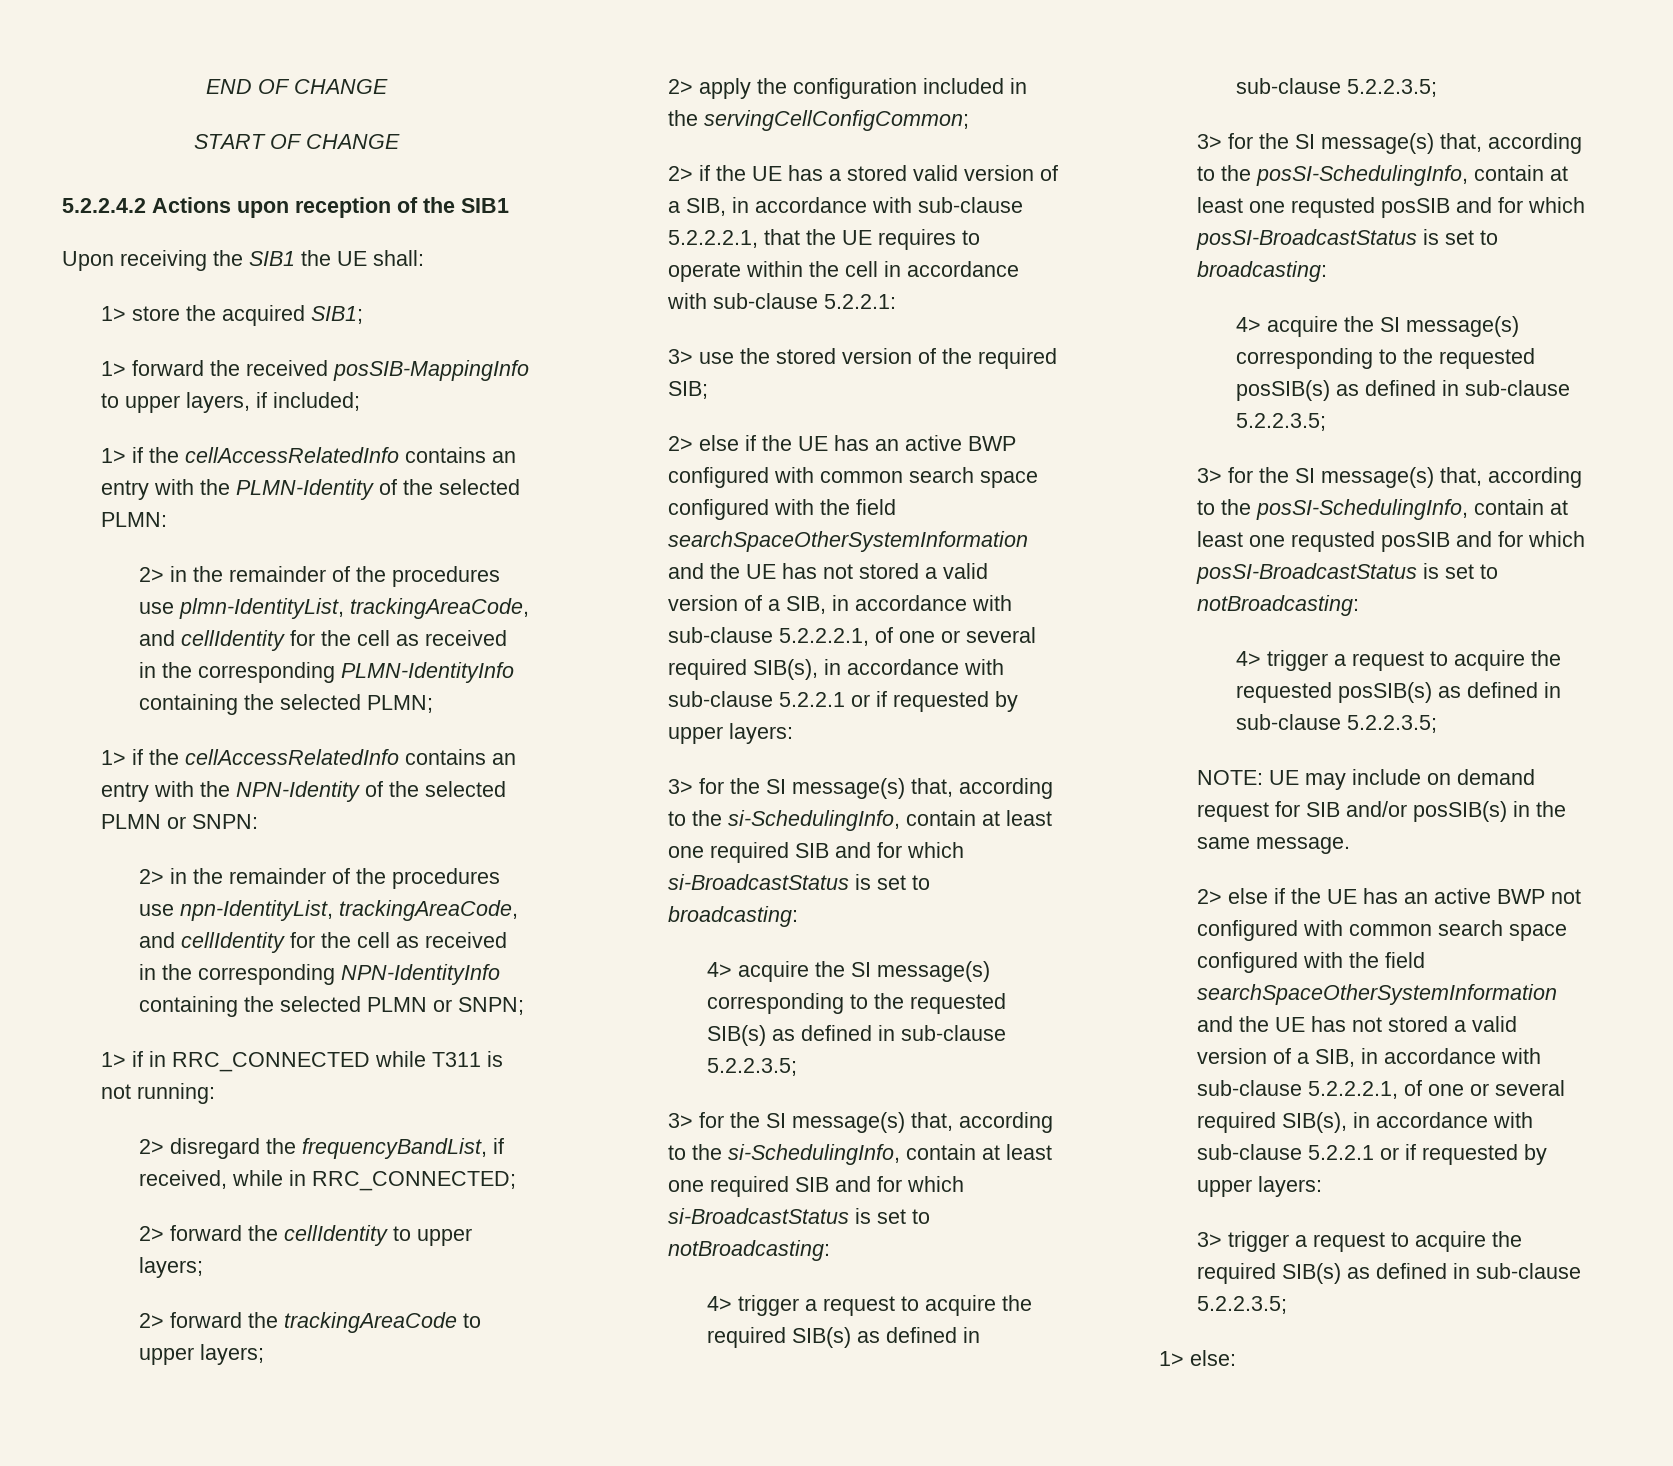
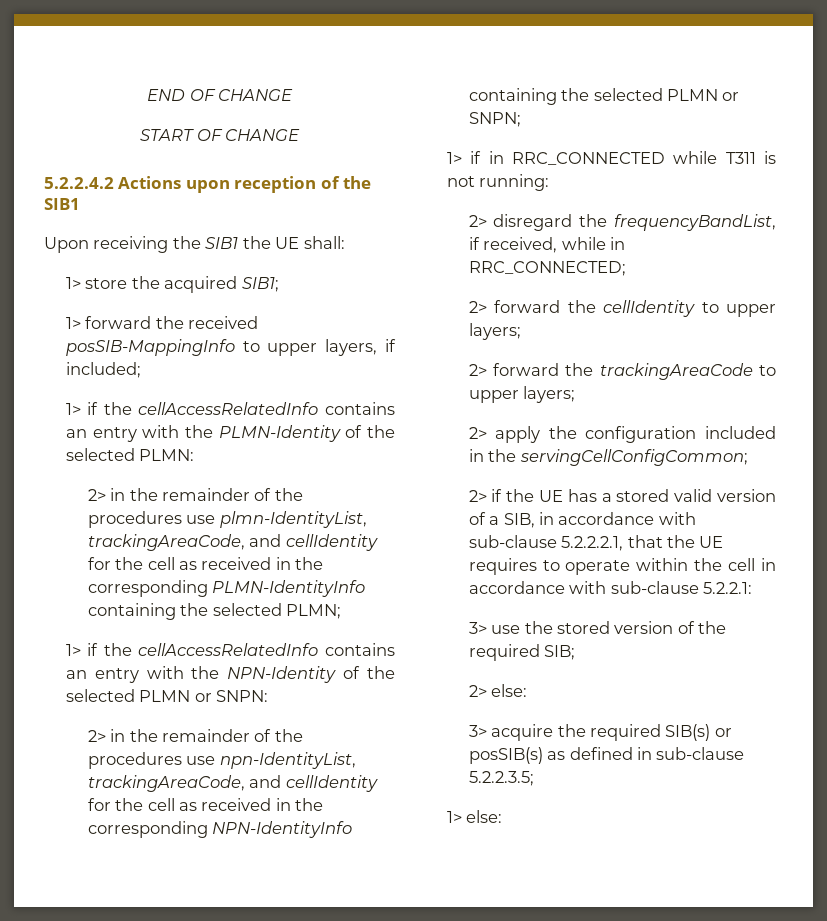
- 2> else if the UE has an active BWP configured with common search space configured with the field searchSpaceOtherSystemInformation and the UE has not stored a valid version of a SIB, in accordance with sub-clause 5.2.2.2.1, of one or several required SIB(s), in accordance with sub-clause 5.2.2.1 or if requested by upper layers:
- 3> for the SI message(s) that, according to the si-SchedulingInfo, contain at least one required SIB and for which si-BroadcastStatus is set to broadcasting:
- 4> acquire the SI message(s) corresponding to the requested SIB(s) as defined in sub-clause 5.2.2.3.5;
- 3> for the SI message(s) that, according to the si-SchedulingInfo, contain at least one required SIB and for which si-BroadcastStatus is set to notBroadcasting:
- 4> trigger a request to acquire the required SIB(s) as defined in sub-clause 5.2.2.3.5;
- 3> for the SI message(s) that, according to the posSI-SchedulingInfo, contain at least one requsted posSIB and for which posSI-BroadcastStatus is set to broadcasting:
- 4> acquire the SI message(s) corresponding to the requested posSIB(s) as defined in sub-clause 5.2.2.3.5;
- 3> for the SI message(s) that, according to the posSI-SchedulingInfo, contain at least one requsted posSIB and for which posSI-BroadcastStatus is set to notBroadcasting:
- 4> trigger a request to acquire the requested posSIB(s) as defined in sub-clause 5.2.2.3.5;
- NOTE: UE may include on demand request for SIB and/or posSIB(s) in the same message.
- 2> else if the UE has an active BWP not configured with common search space configured with the field searchSpaceOtherSystemInformation and the UE has not stored a valid version of a SIB, in accordance with sub-clause 5.2.2.2.1, of one or several required SIB(s), in accordance with sub-clause 5.2.2.1 or if requested by upper layers:
- 3> trigger a request to acquire the required SIB(s) as defined in sub-clause 5.2.2.3.5;
+ 2> else:
+ 3> acquire the required SIB(s) or posSIB(s) as defined in sub-clause 5.2.2.3.5;

